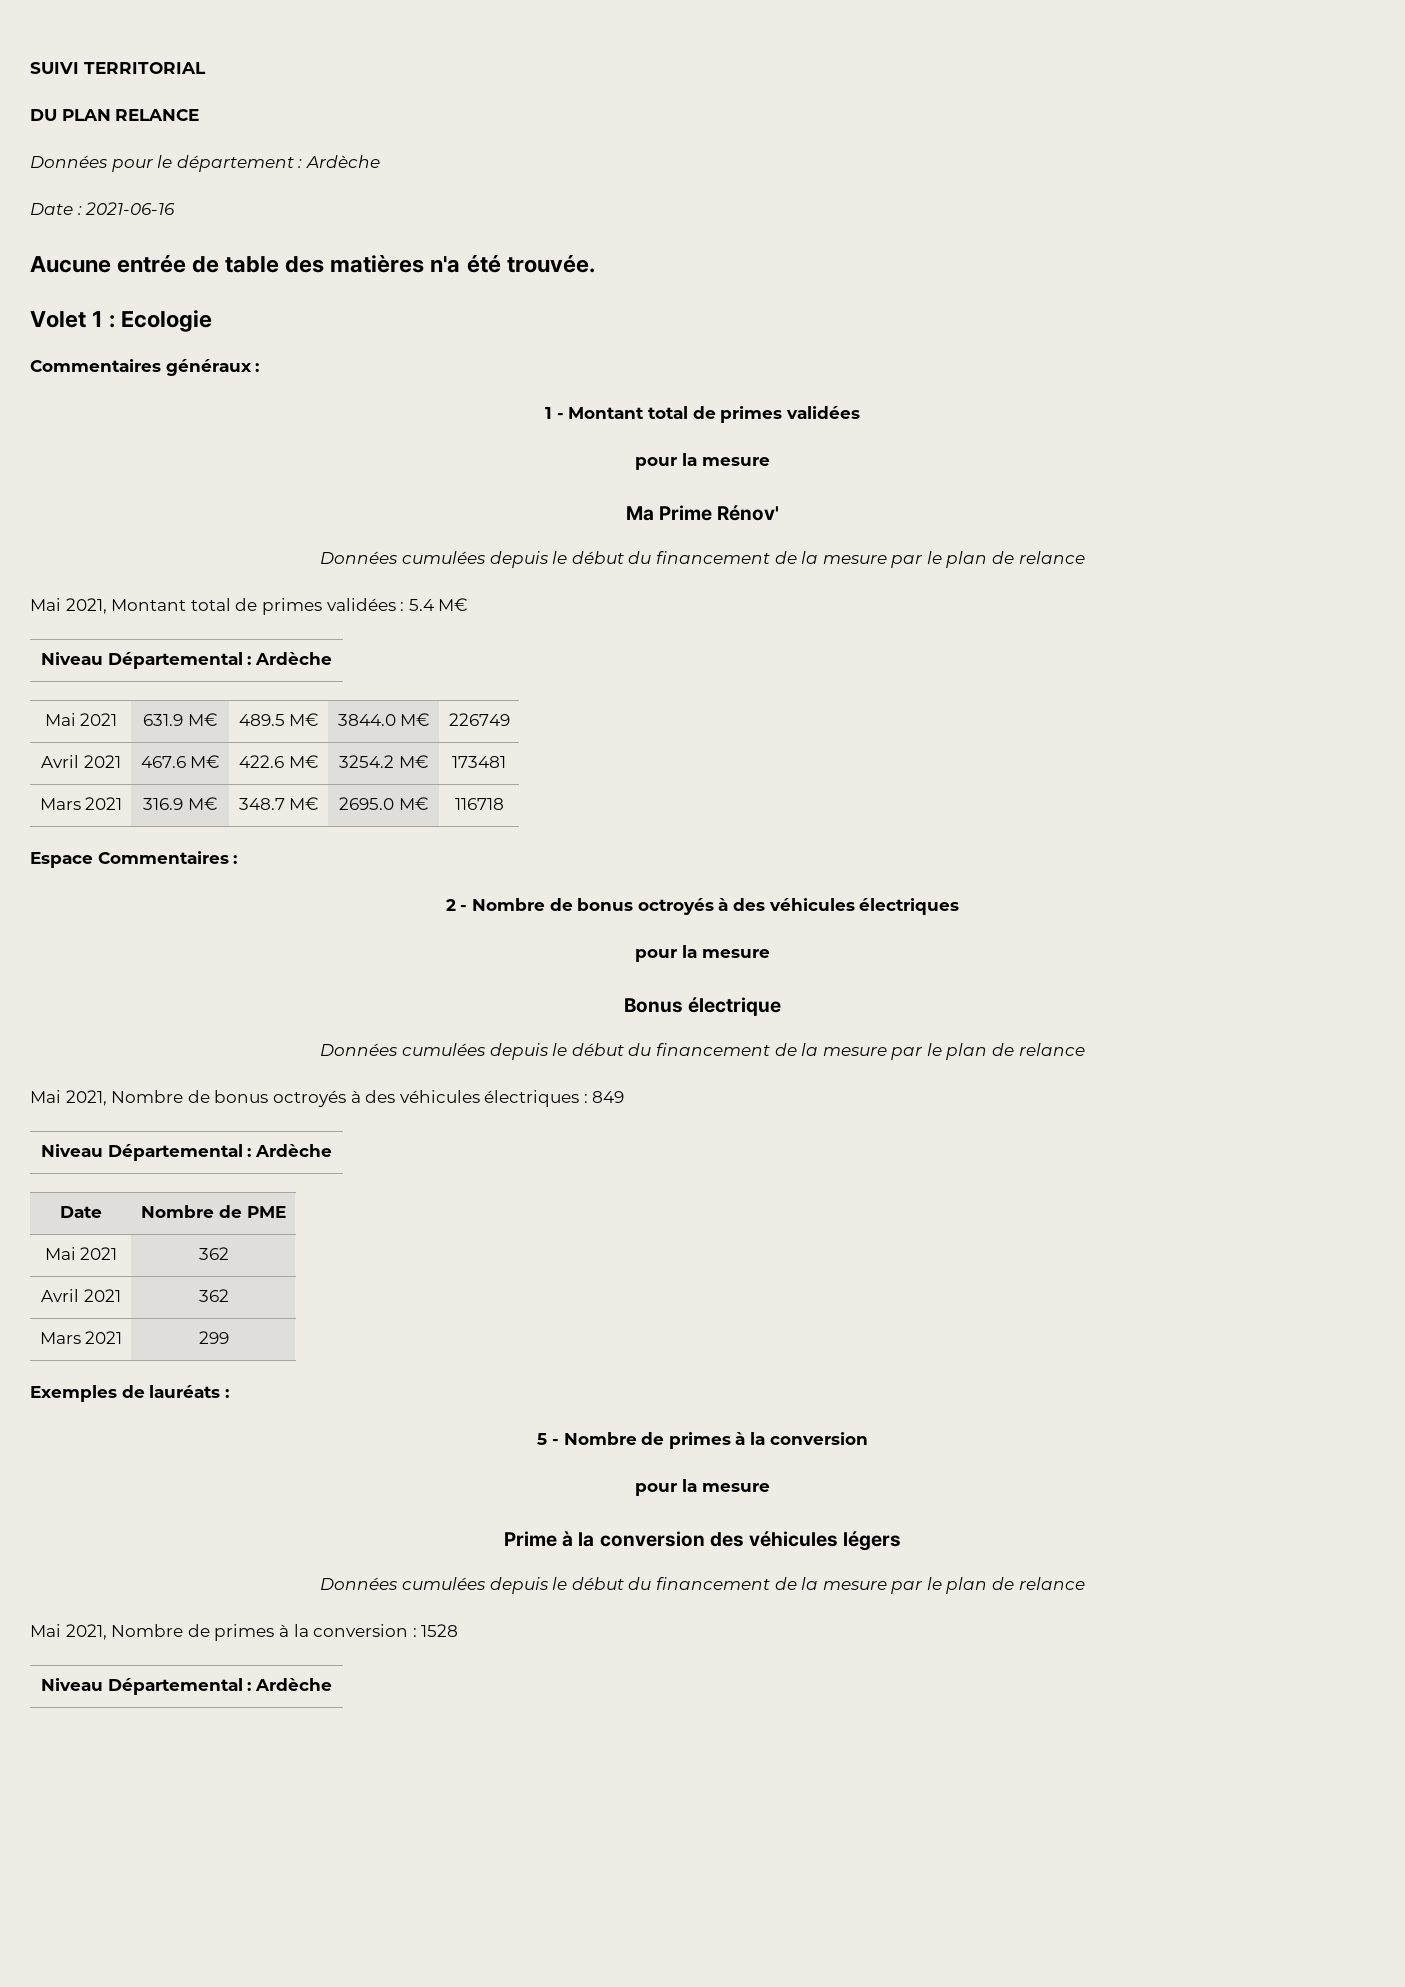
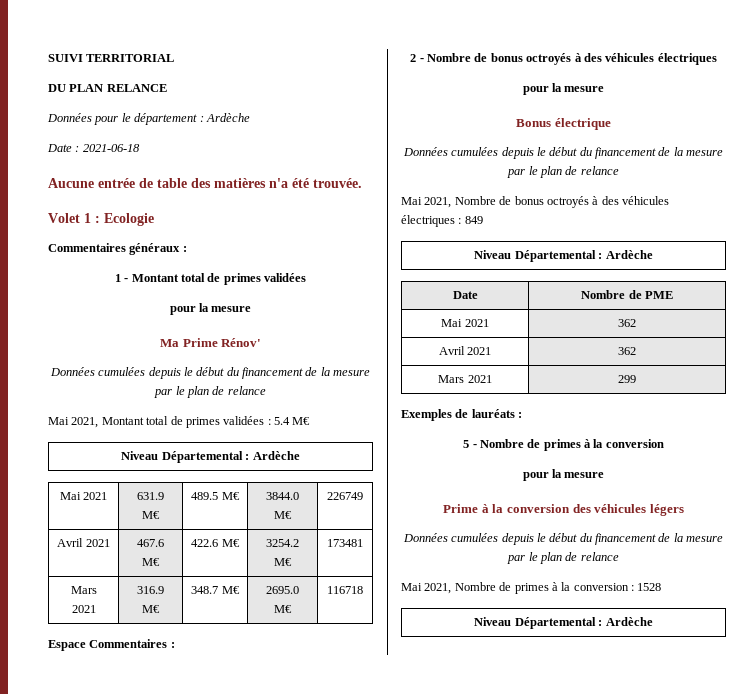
- Date : 2021-06-16
+ Date : 2021-06-18

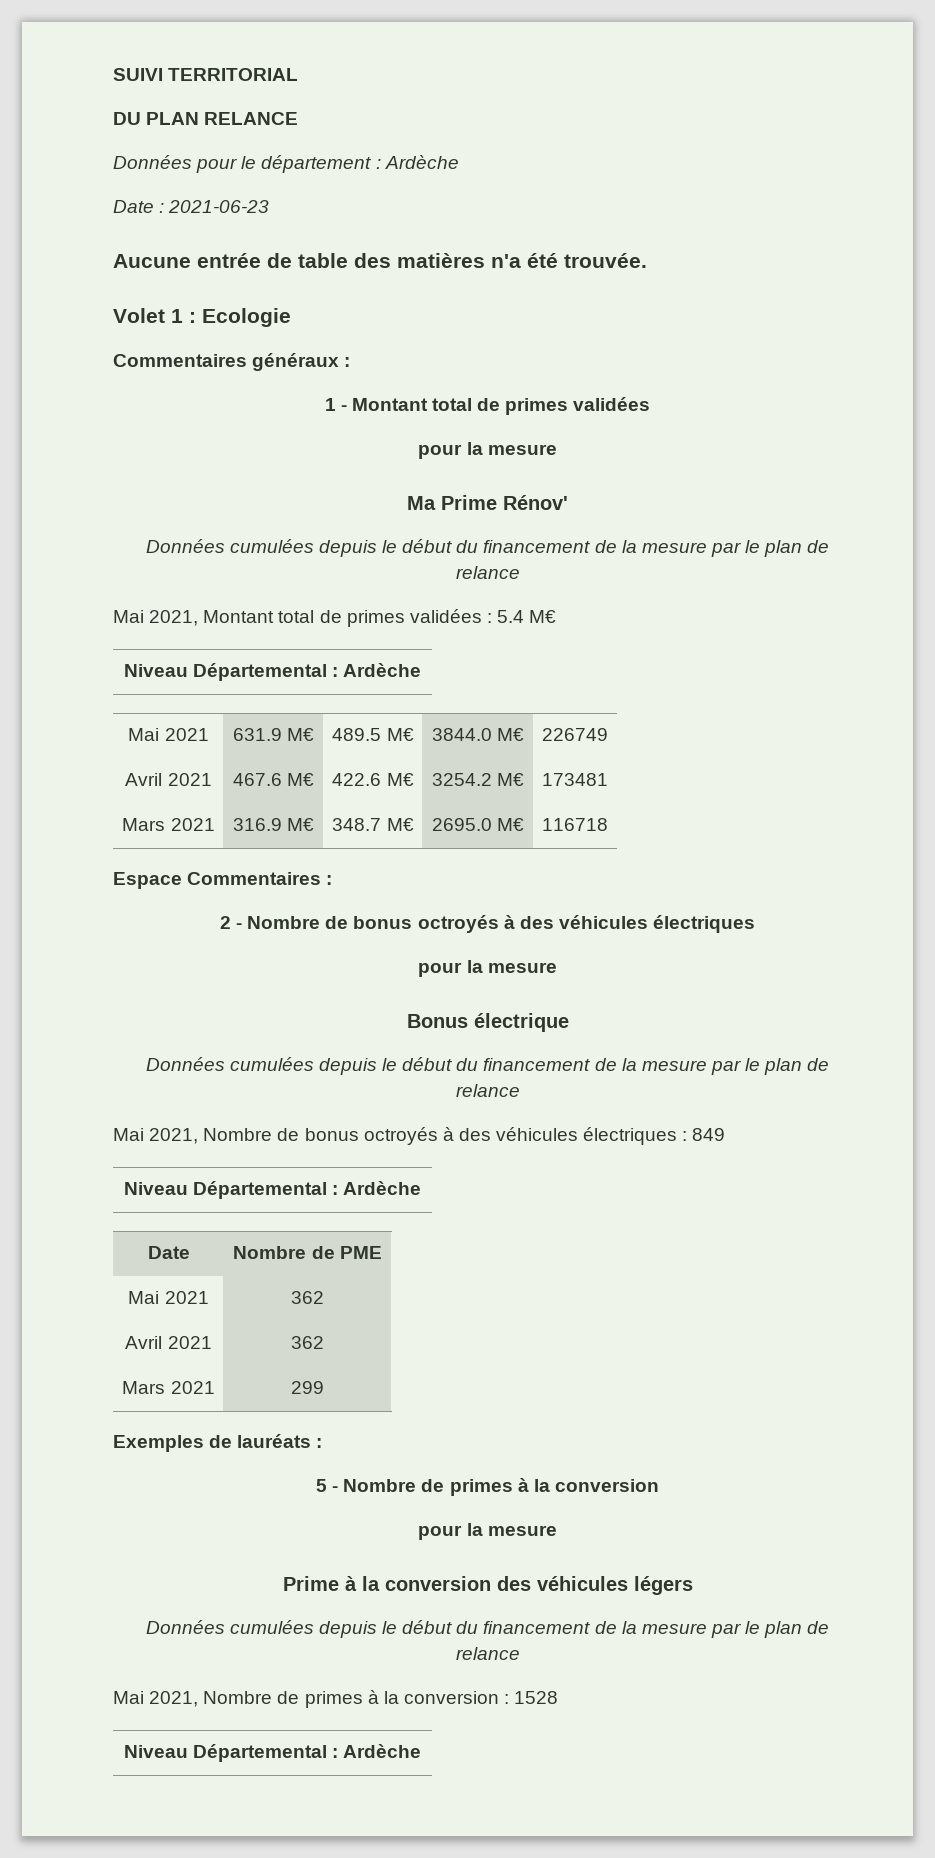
- Date : 2021-06-18
+ Date : 2021-06-23

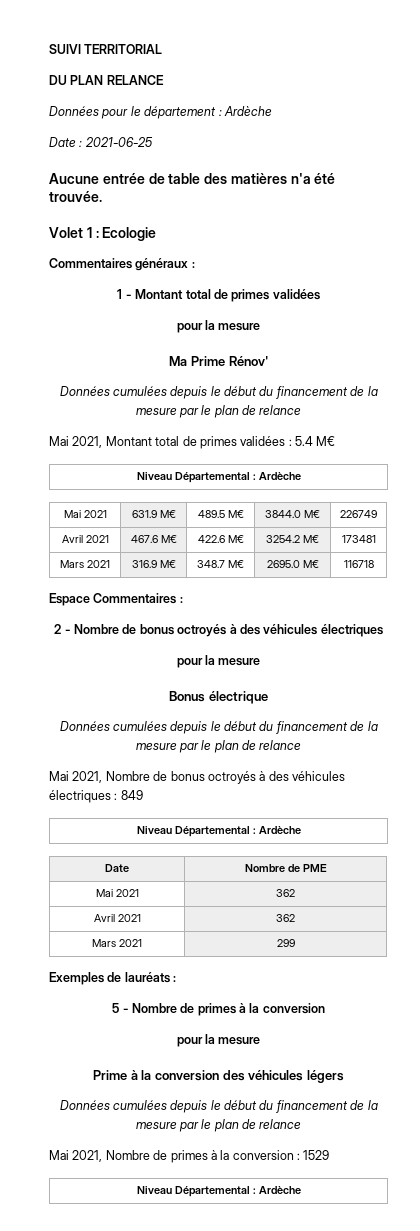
- Date : 2021-06-23
+ Date : 2021-06-25
- Mai 2021, Nombre de primes à la conversion : 1528
+ Mai 2021, Nombre de primes à la conversion : 1529

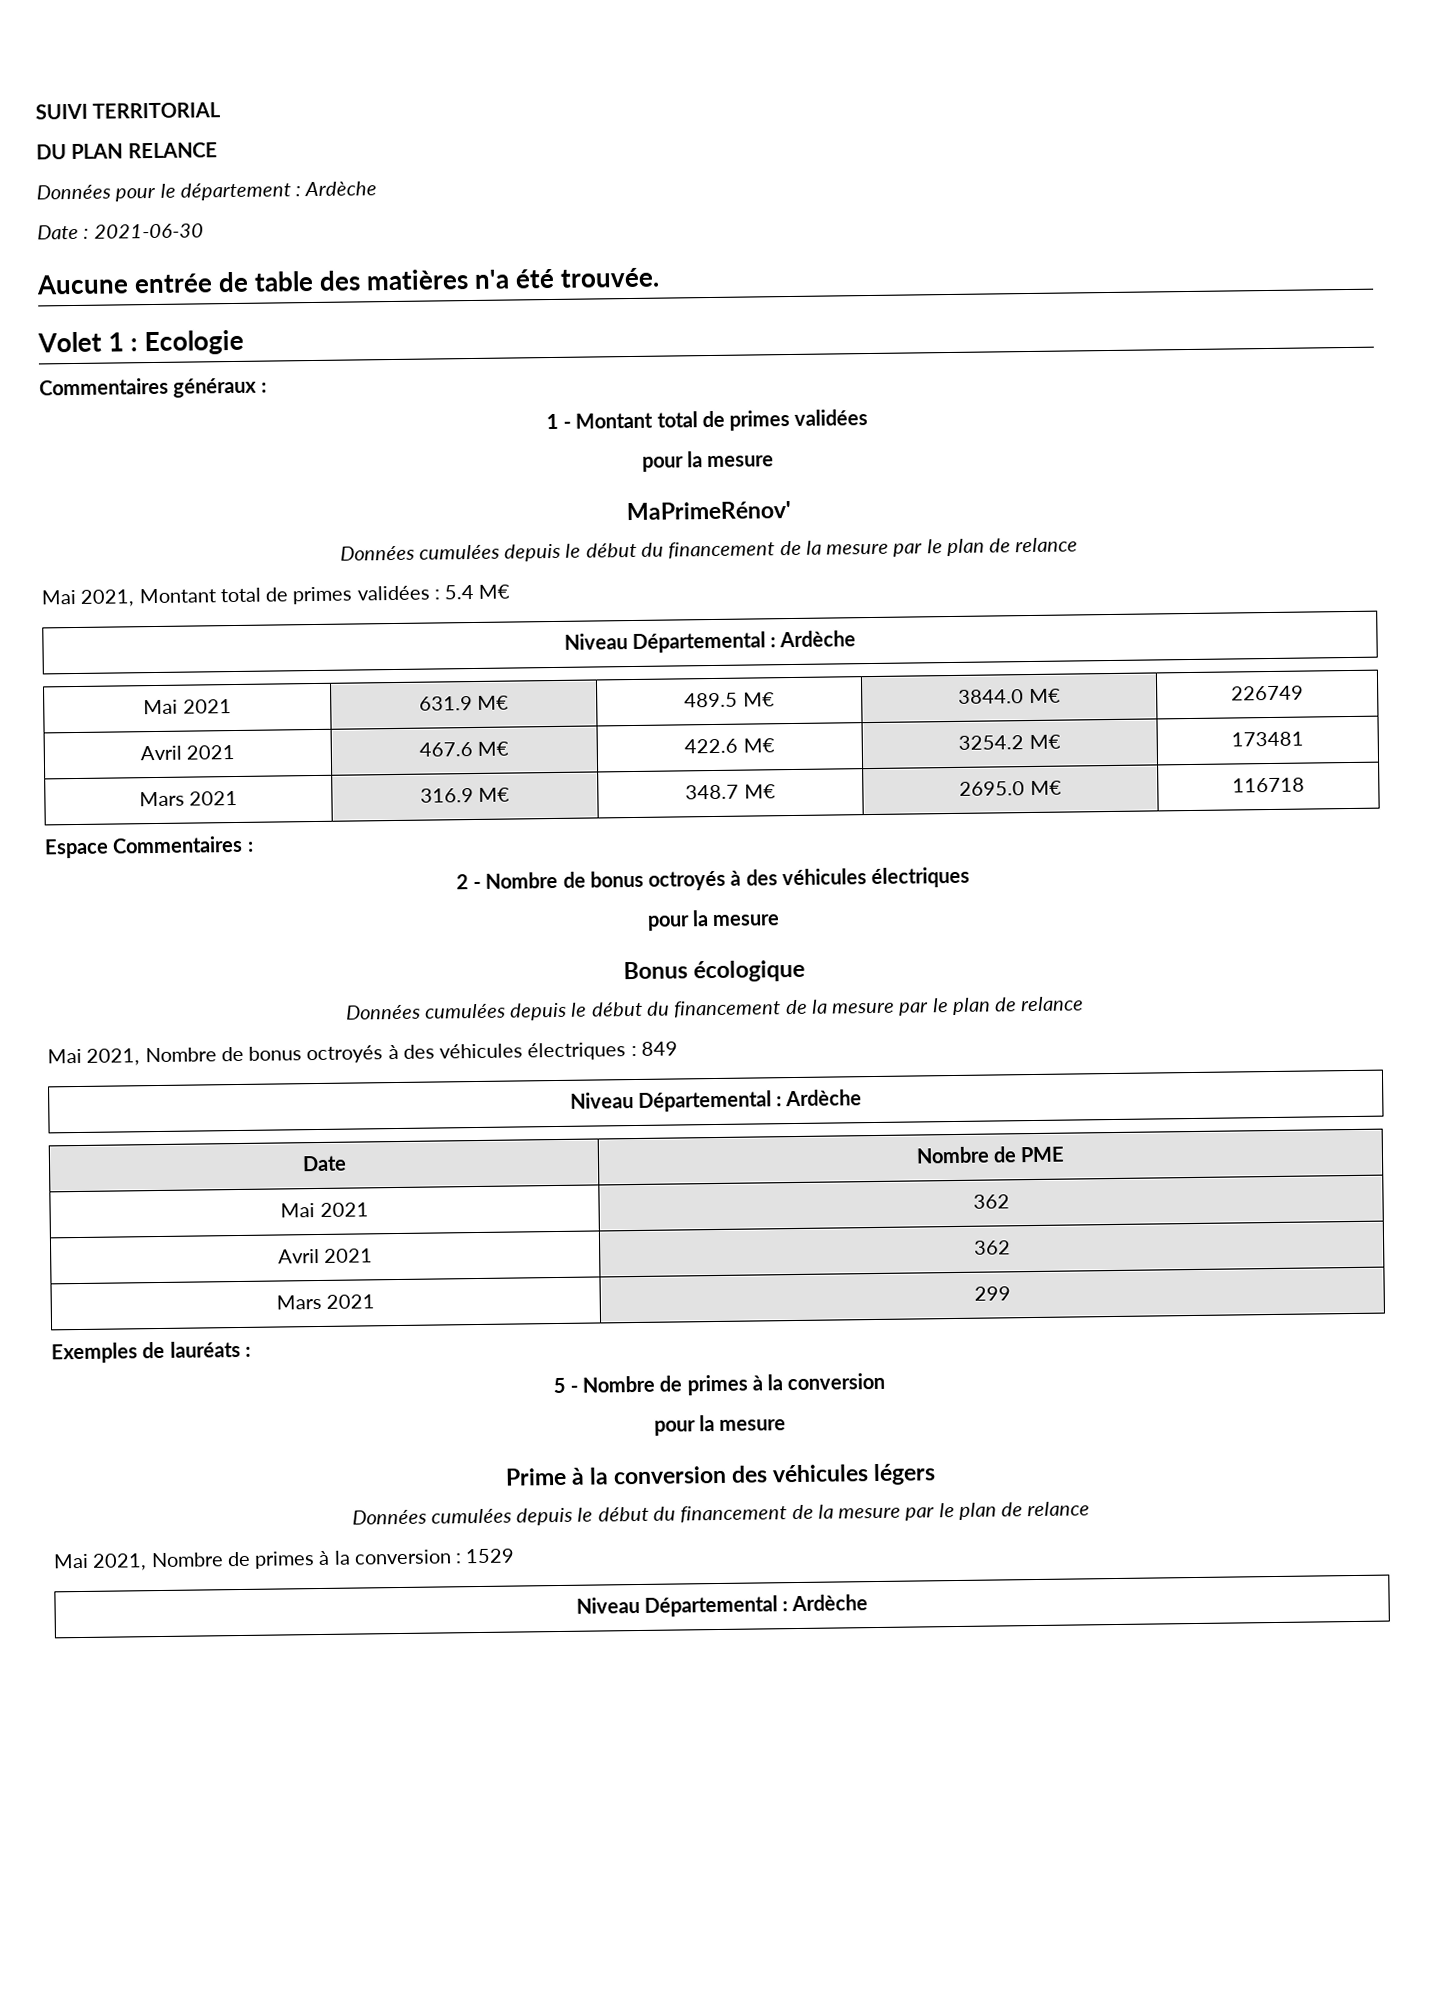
- Date : 2021-06-25
+ Date : 2021-06-30
- Ma Prime Rénov'
+ MaPrimeRénov'
- Bonus électrique
+ Bonus écologique

